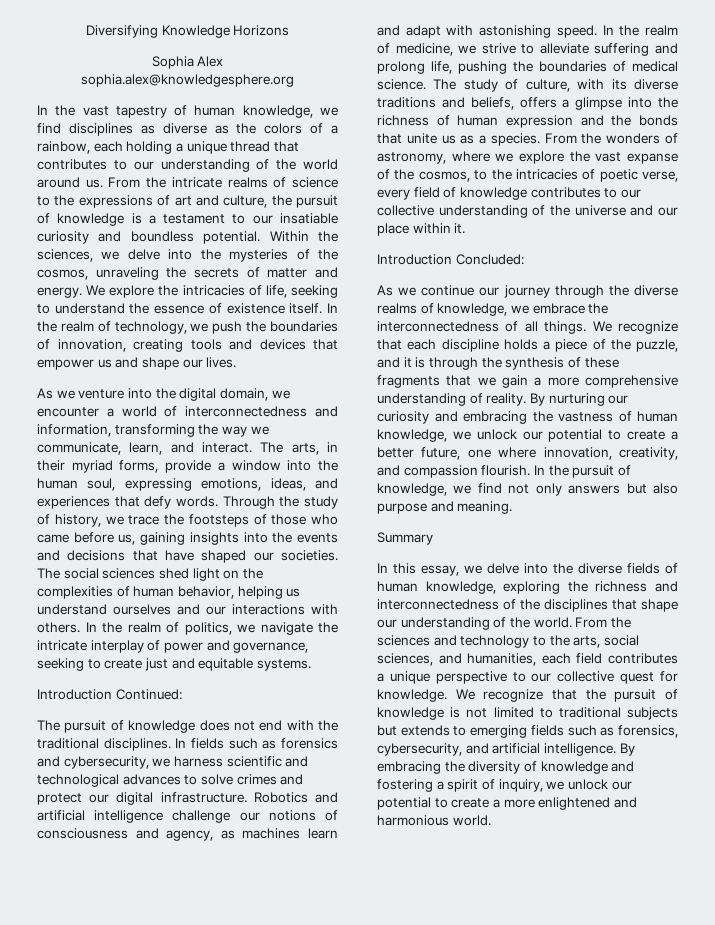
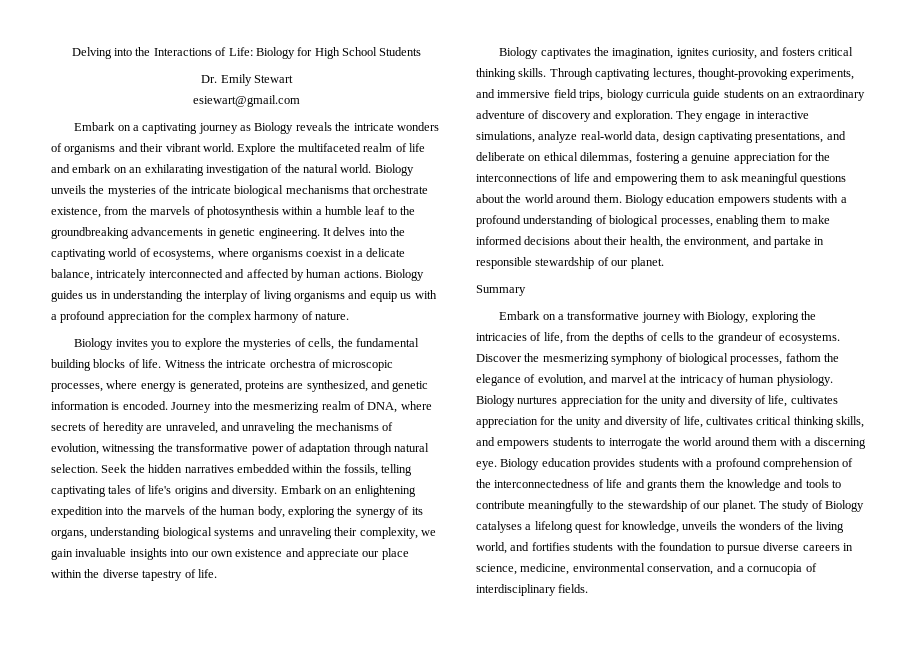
- Diversifying Knowledge Horizons
- Sophia Alex
- sophia.alex@knowledgesphere.org
- In the vast tapestry of human knowledge, we find disciplines as diverse as the colors of a rainbow, each holding a unique thread that contributes to our understanding of the world around us. From the intricate realms of science to the expressions of art and culture, the pursuit of knowledge is a testament to our insatiable curiosity and boundless potential. Within the sciences, we delve into the mysteries of the cosmos, unraveling the secrets of matter and energy. We explore the intricacies of life, seeking to understand the essence of existence itself. In the realm of technology, we push the boundaries of innovation, creating tools and devices that empower us and shape our lives.
- As we venture into the digital domain, we encounter a world of interconnectedness and information, transforming the way we communicate, learn, and interact. The arts, in their myriad forms, provide a window into the human soul, expressing emotions, ideas, and experiences that defy words. Through the study of history, we trace the footsteps of those who came before us, gaining insights into the events and decisions that have shaped our societies. The social sciences shed light on the complexities of human behavior, helping us understand ourselves and our interactions with others. In the realm of politics, we navigate the intricate interplay of power and governance, seeking to create just and equitable systems.
- Introduction Continued:
- The pursuit of knowledge does not end with the traditional disciplines. In fields such as forensics and cybersecurity, we harness scientific and technological advances to solve crimes and protect our digital infrastructure. Robotics and artificial intelligence challenge our notions of consciousness and agency, as machines learn and adapt with astonishing speed. In the realm of medicine, we strive to alleviate suffering and prolong life, pushing the boundaries of medical science. The study of culture, with its diverse traditions and beliefs, offers a glimpse into the richness of human expression and the bonds that unite us as a species. From the wonders of astronomy, where we explore the vast expanse of the cosmos, to the intricacies of poetic verse, every field of knowledge contributes to our collective understanding of the universe and our place within it.
- Introduction Concluded:
- As we continue our journey through the diverse realms of knowledge, we embrace the interconnectedness of all things. We recognize that each discipline holds a piece of the puzzle, and it is through the synthesis of these fragments that we gain a more comprehensive understanding of reality. By nurturing our curiosity and embracing the vastness of human knowledge, we unlock our potential to create a better future, one where innovation, creativity, and compassion flourish. In the pursuit of knowledge, we find not only answers but also purpose and meaning.
+ Delving into the Interactions of Life: Biology for High School Students
+ Dr. Emily Stewart
+ esiewart@gmail.com
+ Embark on a captivating journey as Biology reveals the intricate wonders of organisms and their vibrant world. Explore the multifaceted realm of life and embark on an exhilarating investigation of the natural world. Biology unveils the mysteries of the intricate biological mechanisms that orchestrate existence, from the marvels of photosynthesis within a humble leaf to the groundbreaking advancements in genetic engineering. It delves into the captivating world of ecosystems, where organisms coexist in a delicate balance, intricately interconnected and affected by human actions. Biology guides us in understanding the interplay of living organisms and equip us with a profound appreciation for the complex harmony of nature.
+ Biology invites you to explore the mysteries of cells, the fundamental building blocks of life. Witness the intricate orchestra of microscopic processes, where energy is generated, proteins are synthesized, and genetic information is encoded. Journey into the mesmerizing realm of DNA, where secrets of heredity are unraveled, and unraveling the mechanisms of evolution, witnessing the transformative power of adaptation through natural selection. Seek the hidden narratives embedded within the fossils, telling captivating tales of life's origins and diversity. Embark on an enlightening expedition into the marvels of the human body, exploring the synergy of its organs, understanding biological systems and unraveling their complexity, we gain invaluable insights into our own existence and appreciate our place within the diverse tapestry of life.
+ Biology captivates the imagination, ignites curiosity, and fosters critical thinking skills. Through captivating lectures, thought-provoking experiments, and immersive field trips, biology curricula guide students on an extraordinary adventure of discovery and exploration. They engage in interactive simulations, analyze real-world data, design captivating presentations, and deliberate on ethical dilemmas, fostering a genuine appreciation for the interconnections of life and empowering them to ask meaningful questions about the world around them. Biology education empowers students with a profound understanding of biological processes, enabling them to make informed decisions about their health, the environment, and partake in responsible stewardship of our planet.
  Summary
- In this essay, we delve into the diverse fields of human knowledge, exploring the richness and interconnectedness of the disciplines that shape our understanding of the world. From the sciences and technology to the arts, social sciences, and humanities, each field contributes a unique perspective to our collective quest for knowledge. We recognize that the pursuit of knowledge is not limited to traditional subjects but extends to emerging fields such as forensics, cybersecurity, and artificial intelligence. By embracing the diversity of knowledge and fostering a spirit of inquiry, we unlock our potential to create a more enlightened and harmonious world.
+ Embark on a transformative journey with Biology, exploring the intricacies of life, from the depths of cells to the grandeur of ecosystems. Discover the mesmerizing symphony of biological processes, fathom the elegance of evolution, and marvel at the intricacy of human physiology. Biology nurtures appreciation for the unity and diversity of life, cultivates appreciation for the unity and diversity of life, cultivates critical thinking skills, and empowers students to interrogate the world around them with a discerning eye. Biology education provides students with a profound comprehension of the interconnectedness of life and grants them the knowledge and tools to contribute meaningfully to the stewardship of our planet. The study of Biology catalyses a lifelong quest for knowledge, unveils the wonders of the living world, and fortifies students with the foundation to pursue diverse careers in science, medicine, environmental conservation, and a cornucopia of interdisciplinary fields.

